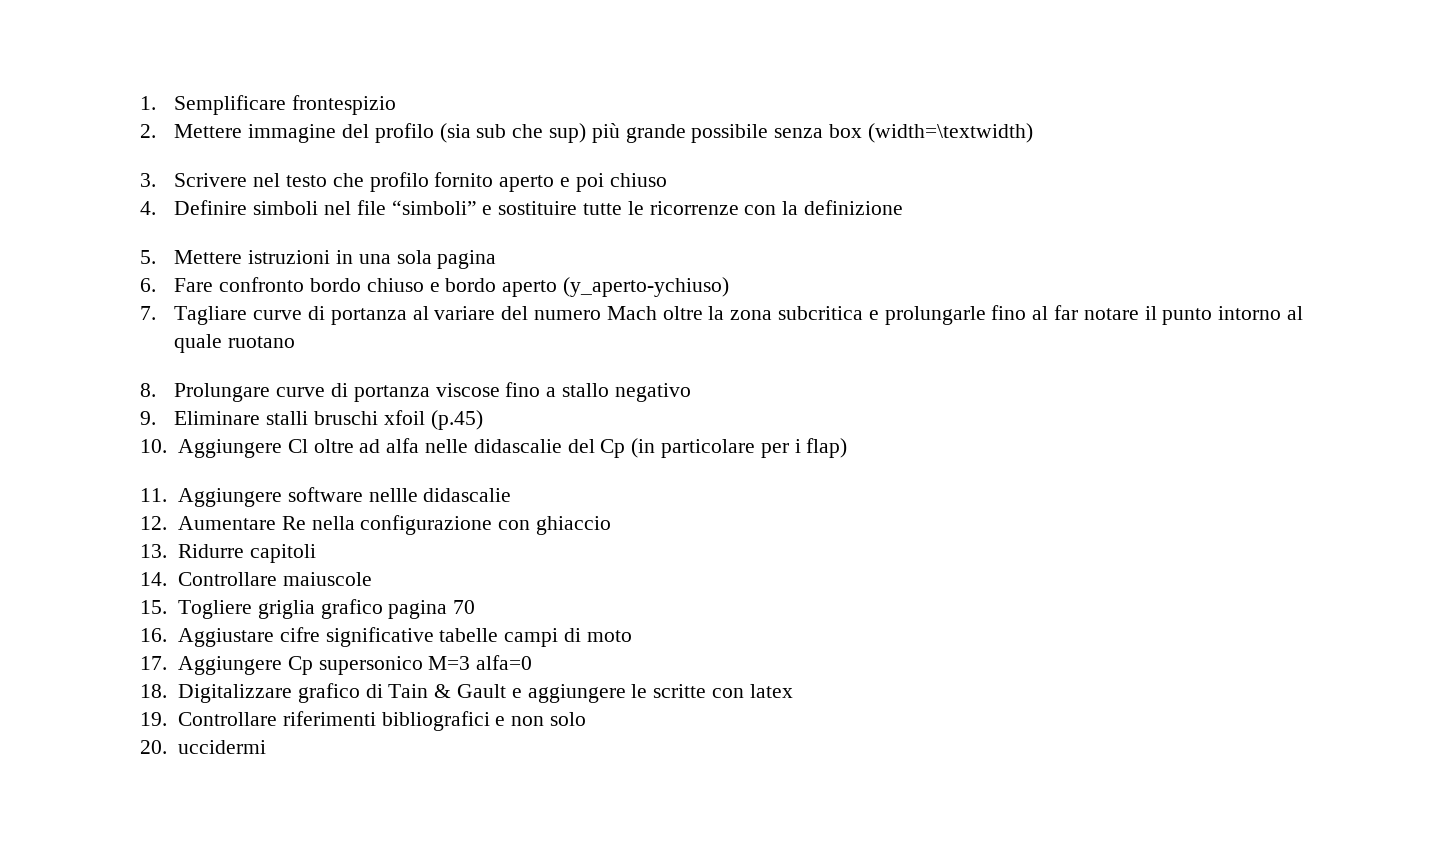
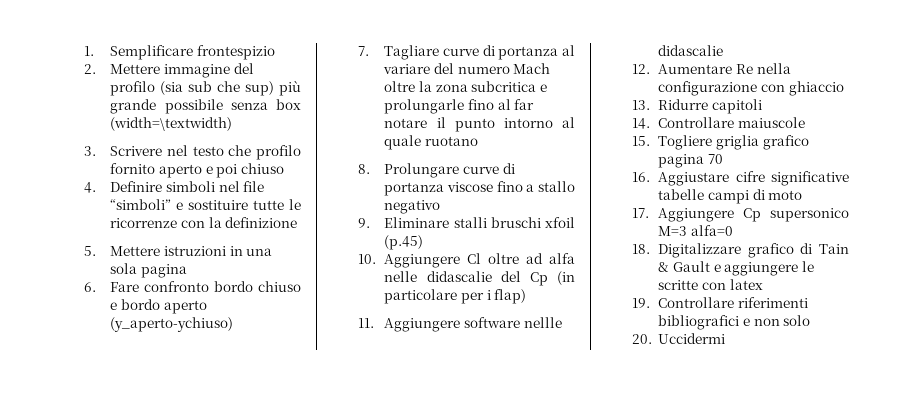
- 20. uccidermi
+ 20. Uccidermi

